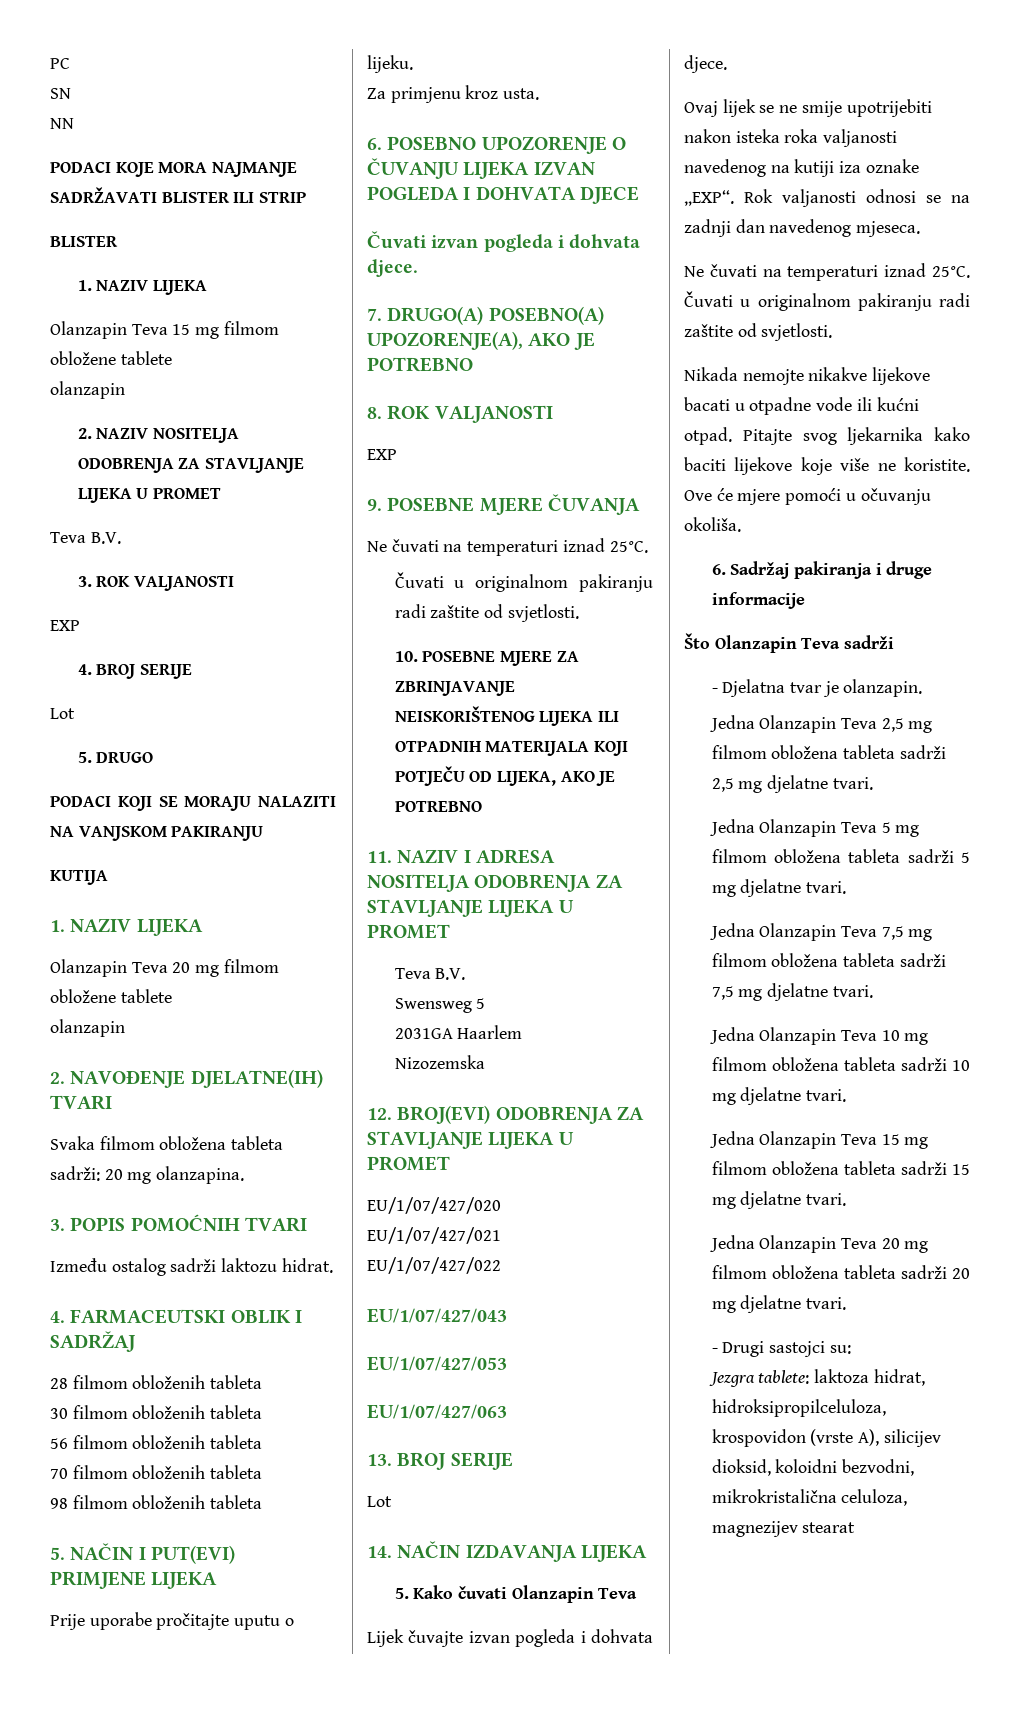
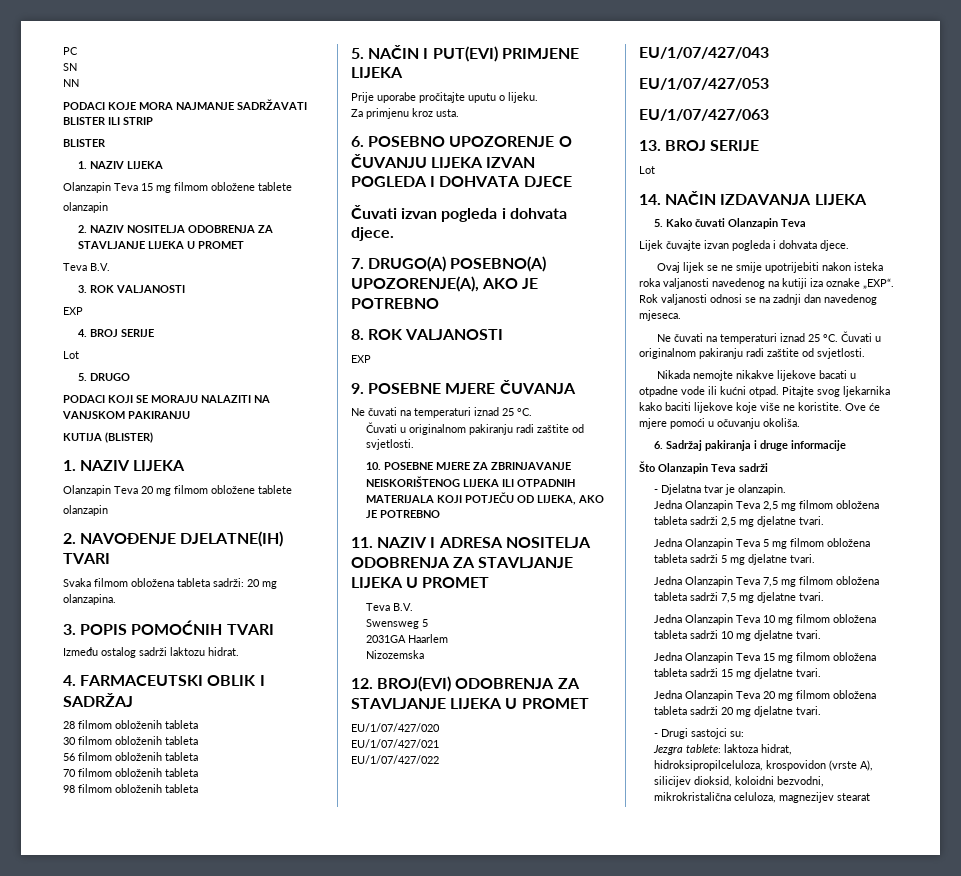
- KUTIJA
+ KUTIJA (BLISTER)
  9. POSEBNE MJERE ČUVANJA
- Ne čuvati na temperaturi iznad 25°C.
+ Ne čuvati na temperaturi iznad 25 °C.
  Rok valjanosti odnosi se na zadnji dan navedenog mjeseca.
- Ne čuvati na temperaturi iznad 25°C.
+ Ne čuvati na temperaturi iznad 25 °C.

